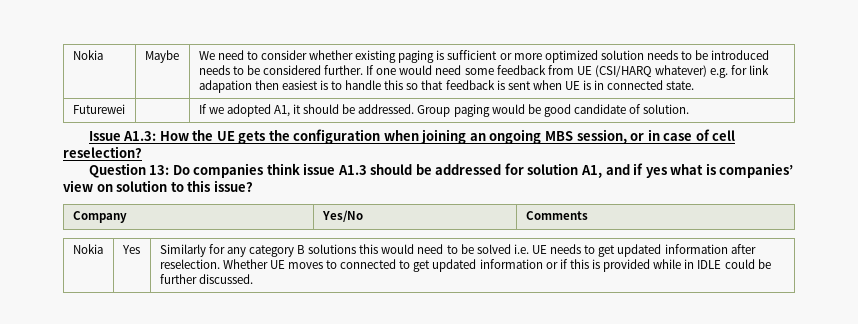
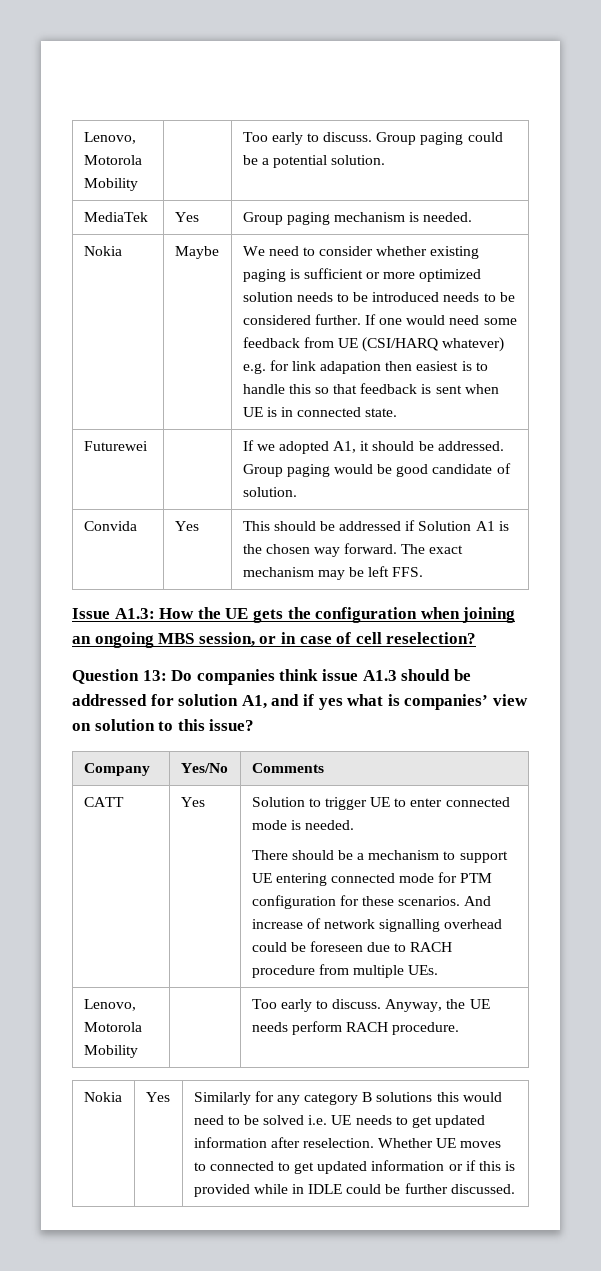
+ Lenovo, Motorola Mobility | | Too early to discuss. Group paging could be a potential solution.
+ MediaTek | Yes | Group paging mechanism is needed.
+ Convida | Yes | This should be addressed if Solution A1 is the chosen way forward. The exact mechanism may be left FFS.
+ CATT | Yes | Solution to trigger UE to enter connected mode is needed.
+ There should be a mechanism to support UE entering connected mode for PTM configuration for these scenarios. And increase of network signalling overhead could be foreseen due to RACH procedure from multiple UEs.
+ Lenovo, Motorola Mobility | | Too early to discuss. Anyway, the UE needs perform RACH procedure.

